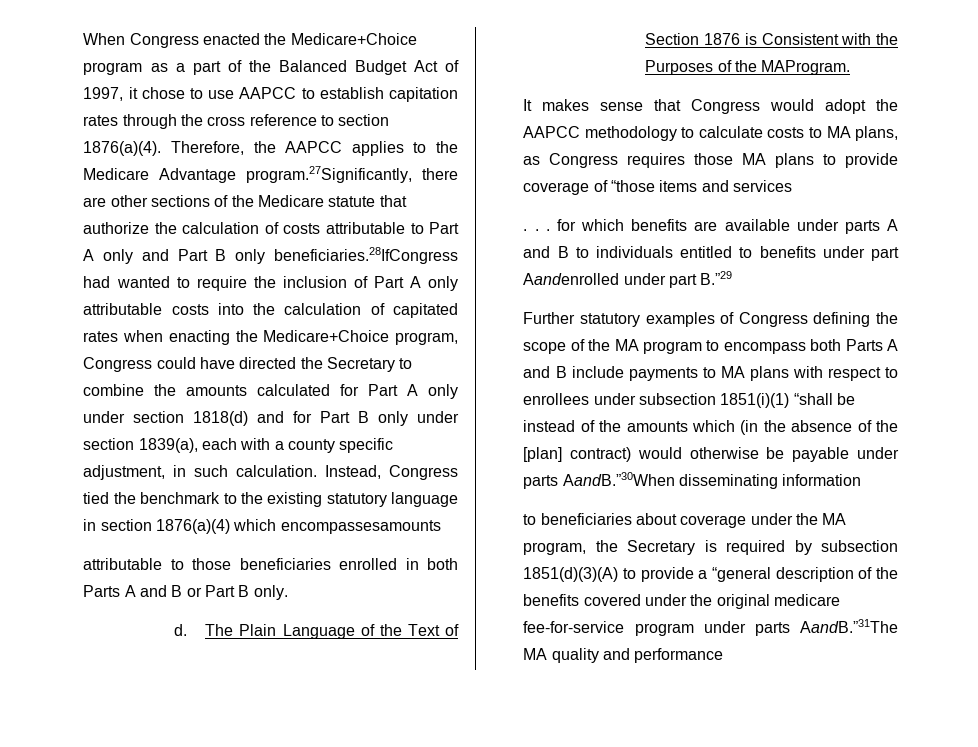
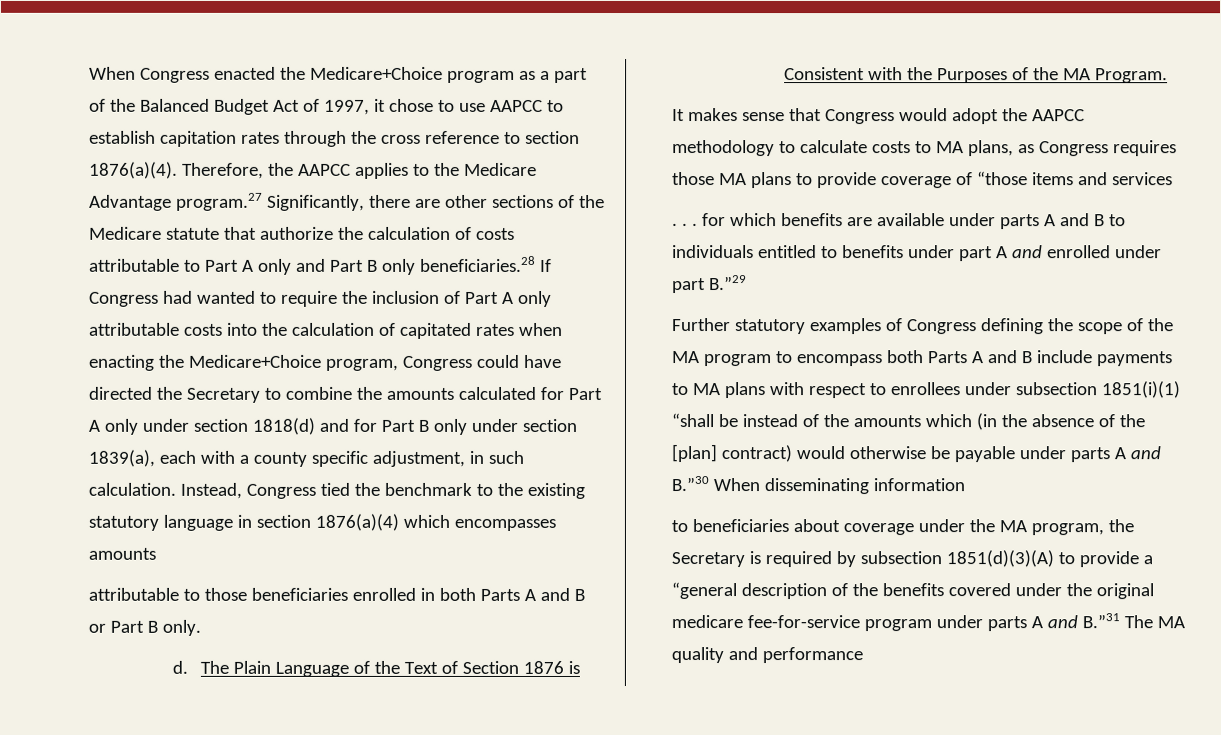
- Therefore, the AAPCC applies to the Medicare Advantage program.27Significantly, there are other sections of the Medicare statute that authorize the calculation of costs attributable to Part A only and Part B only beneficiaries.28IfCongress had wanted to require the inclusion of Part A only attributable costs into the calculation of capitated rates when enacting the Medicare+Choice program, Congress could have directed the Secretary to combine the amounts calculated for Part A only under section 1818(d) and for Part B only under section 1839(a), each with a county specific adjustment, in such calculation.
+ Therefore, the AAPCC applies to the Medicare Advantage program.27 Significantly, there are other sections of the Medicare statute that authorize the calculation of costs attributable to Part A only and Part B only beneficiaries.28 If Congress had wanted to require the inclusion of Part A only attributable costs into the calculation of capitated rates when enacting the Medicare+Choice program, Congress could have directed the Secretary to combine the amounts calculated for Part A only under section 1818(d) and for Part B only under section 1839(a), each with a county specific adjustment, in such calculation.
- Instead, Congress tied the benchmark to the existing statutory language in section 1876(a)(4) which encompassesamounts
+ Instead, Congress tied the benchmark to the existing statutory language in section 1876(a)(4) which encompasses amounts
- The Plain Language of the Text of Section 1876 is Consistent with the Purposes of the MAProgram.
+ The Plain Language of the Text of Section 1876 is Consistent with the Purposes of the MA Program.
- . . . for which benefits are available under parts A and B to individuals entitled to benefits under part Aandenrolled under part B.”29
+ . . . for which benefits are available under parts A and B to individuals entitled to benefits under part A and enrolled under part B.”29
- Further statutory examples of Congress defining the scope of the MA program to encompass both Parts A and B include payments to MA plans with respect to enrollees under subsection 1851(i)(1) “shall be instead of the amounts which (in the absence of the [plan] contract) would otherwise be payable under parts AandB.”30When disseminating information
+ Further statutory examples of Congress defining the scope of the MA program to encompass both Parts A and B include payments to MA plans with respect to enrollees under subsection 1851(i)(1) “shall be instead of the amounts which (in the absence of the [plan] contract) would otherwise be payable under parts A and B.”30 When disseminating information
- to beneficiaries about coverage under the MA program, the Secretary is required by subsection 1851(d)(3)(A) to provide a “general description of the benefits covered under the original medicare fee-for-service program under parts AandB.”31The MA quality and performance
+ to beneficiaries about coverage under the MA program, the Secretary is required by subsection 1851(d)(3)(A) to provide a “general description of the benefits covered under the original medicare fee-for-service program under parts A and B.”31 The MA quality and performance

